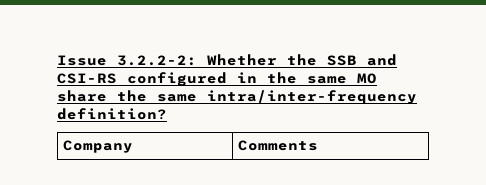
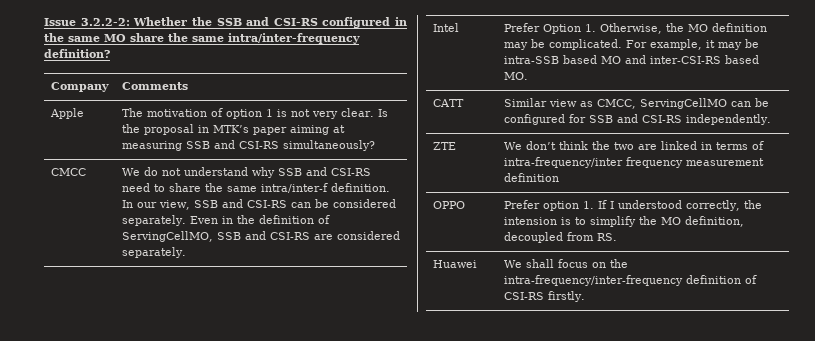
+ Apple | The motivation of option 1 is not very clear. Is the proposal in MTK’s paper aiming at measuring SSB and CSI-RS simultaneously?
+ CMCC | We do not understand why SSB and CSI-RS need to share the same intra/inter-f definition. In our view, SSB and CSI-RS can be considered separately. Even in the definition of ServingCellMO, SSB and CSI-RS are considered separately.
+ Intel | Prefer Option 1. Otherwise, the MO definition may be complicated. For example, it may be intra-SSB based MO and inter-CSI-RS based MO.
+ CATT | Similar view as CMCC, ServingCellMO can be configured for SSB and CSI-RS independently.
+ ZTE | We don’t think the two are linked in terms of intra-frequency/inter frequency measurement definition
+ OPPO | Prefer option 1. If I understood correctly, the intension is to simplify the MO definition, decoupled from RS.
+ Huawei | We shall focus on the intra-frequency/inter-frequency definition of CSI-RS firstly.

